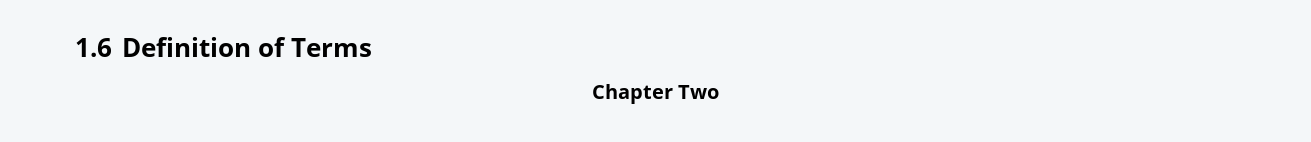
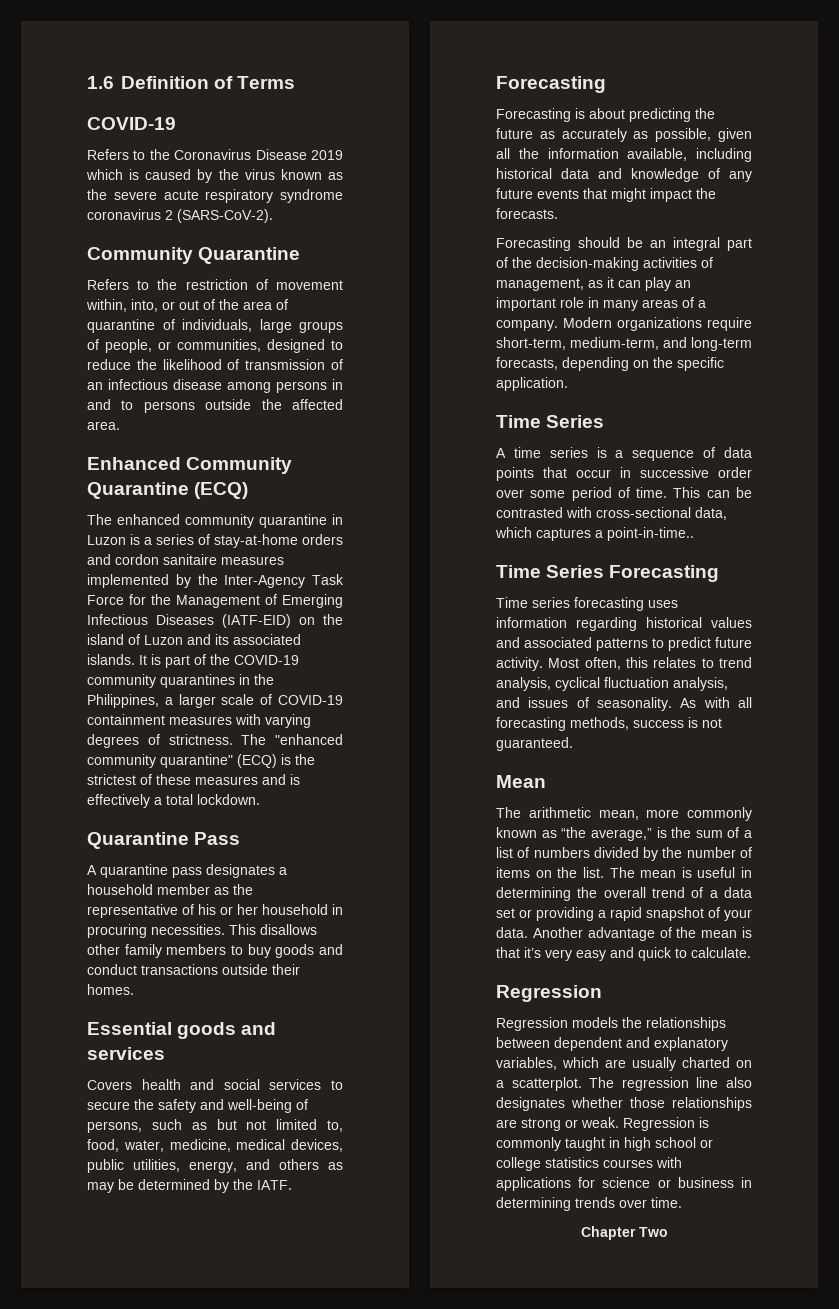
  1.6 Definition of Terms
+ COVID-19
+ Refers to the Coronavirus Disease 2019 which is caused by the virus known as the severe acute respiratory syndrome coronavirus 2 (SARS-CoV-2).
+ Community Quarantine
+ Refers to the restriction of movement within, into, or out of the area of quarantine of individuals, large groups of people, or communities, designed to reduce the likelihood of transmission of an infectious disease among persons in and to persons outside the affected area.
+ Enhanced Community Quarantine (ECQ)
+ The enhanced community quarantine in Luzon is a series of stay-at-home orders and cordon sanitaire measures implemented by the Inter-Agency Task Force for the Management of Emerging Infectious Diseases (IATF-EID) on the island of Luzon and its associated islands. It is part of the COVID-19 community quarantines in the Philippines, a larger scale of COVID-19 containment measures with varying degrees of strictness. The "enhanced community quarantine" (ECQ) is the strictest of these measures and is effectively a total lockdown.
+ Quarantine Pass
+ A quarantine pass designates a household member as the representative of his or her household in procuring necessities. This disallows other family members to buy goods and conduct transactions outside their homes.
+ Essential goods and services
+ Covers health and social services to secure the safety and well-being of persons, such as but not limited to, food, water, medicine, medical devices, public utilities, energy, and others as may be determined by the IATF.
+ Forecasting
+ Forecasting is about predicting the future as accurately as possible, given all the information available, including historical data and knowledge of any future events that might impact the forecasts.
+ Forecasting should be an integral part of the decision-making activities of management, as it can play an important role in many areas of a company. Modern organizations require short-term, medium-term, and long-term forecasts, depending on the specific application.
+ Time Series
+ A time series is a sequence of data points that occur in successive order over some period of time. This can be contrasted with cross-sectional data, which captures a point-in-time..
+ Time Series Forecasting
+ Time series forecasting uses information regarding historical values and associated patterns to predict future activity. Most often, this relates to trend analysis, cyclical fluctuation analysis, and issues of seasonality. As with all forecasting methods, success is not guaranteed.
+ Mean
+ The arithmetic mean, more commonly known as “the average,” is the sum of a list of numbers divided by the number of items on the list. The mean is useful in determining the overall trend of a data set or providing a rapid snapshot of your data. Another advantage of the mean is that it’s very easy and quick to calculate.
+ Regression
+ Regression models the relationships between dependent and explanatory variables, which are usually charted on a scatterplot. The regression line also designates whether those relationships are strong or weak. Regression is commonly taught in high school or college statistics courses with applications for science or business in determining trends over time.

